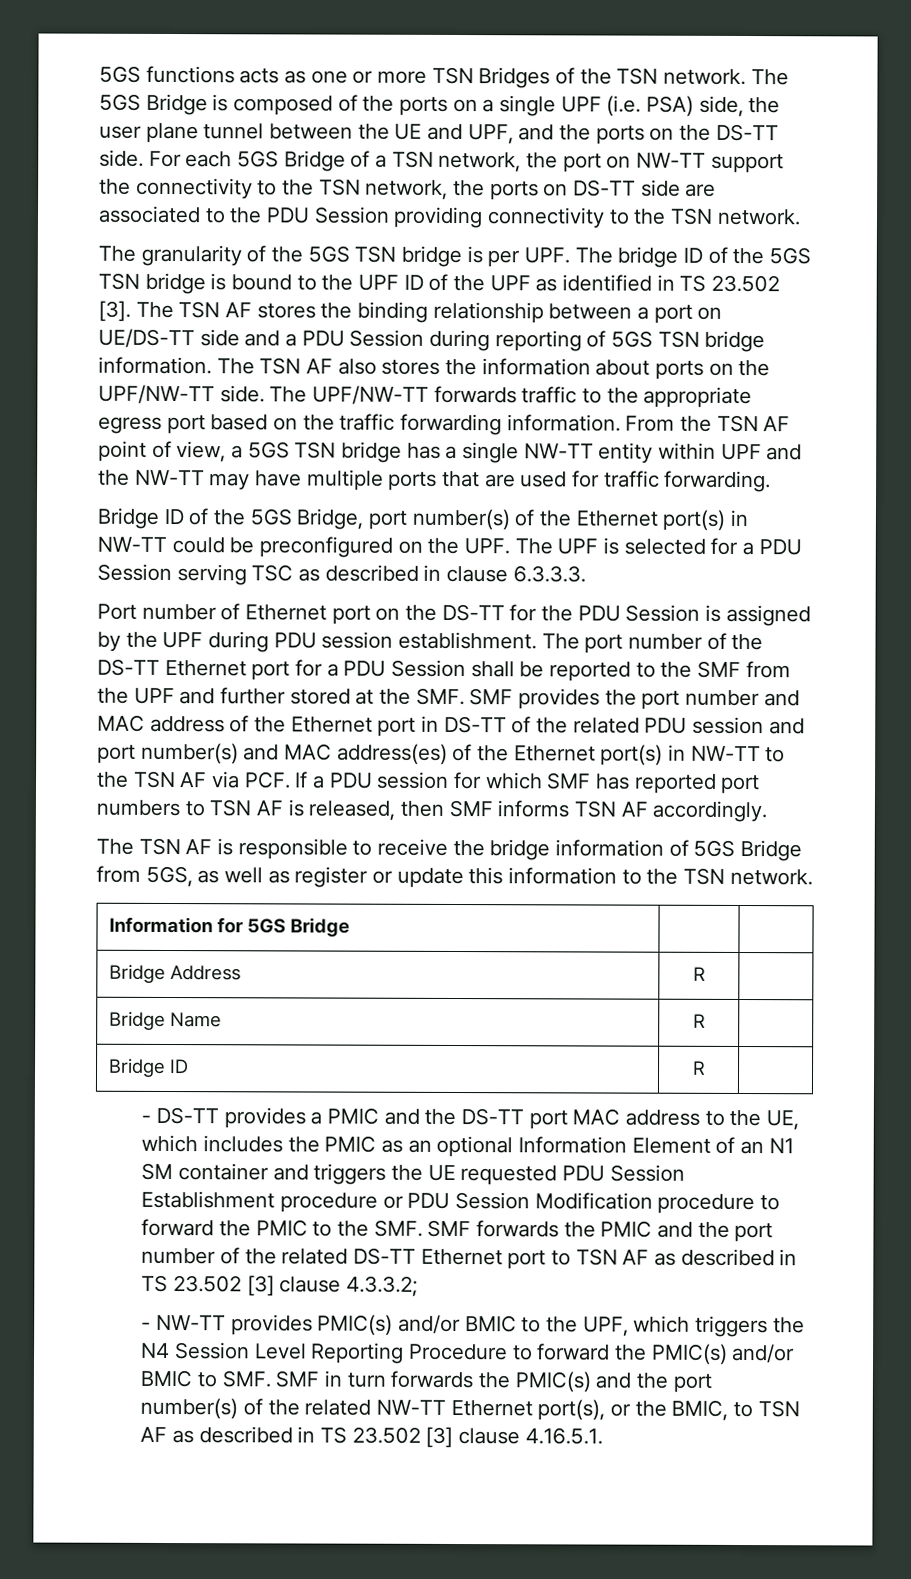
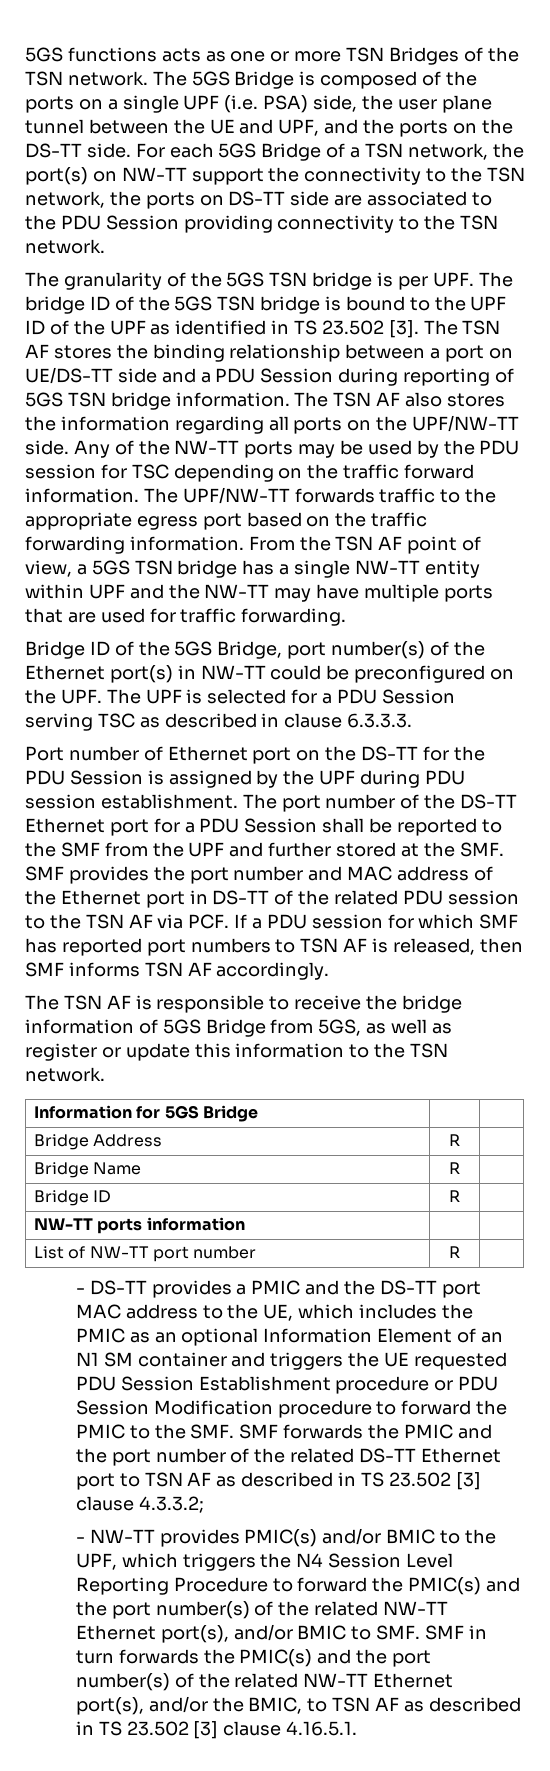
- For each 5GS Bridge of a TSN network, the port on NW-TT support the connectivity to the TSN network, the ports on DS-TT side are associated to the PDU Session providing connectivity to the TSN network.
+ For each 5GS Bridge of a TSN network, the port(s) on NW-TT support the connectivity to the TSN network, the ports on DS-TT side are associated to the PDU Session providing connectivity to the TSN network.
- The TSN AF also stores the information about ports on the UPF/NW-TT side.
+ The TSN AF also stores the information regarding all ports on the UPF/NW-TT side.
+ Any of the NW-TT ports may be used by the PDU session for TSC depending on the traffic forward information.
- The port number of the DS-TT Ethernet port for a PDU Session shall be reported to the SMF from the UPF and further stored at the SMF. SMF provides the port number and MAC address of the Ethernet port in DS-TT of the related PDU session and port number(s) and MAC address(es) of the Ethernet port(s) in NW-TT to the TSN AF via PCF. If a PDU session for which SMF has reported port numbers to TSN AF is released, then SMF informs TSN AF accordingly.
+ The port number of the DS-TT Ethernet port for a PDU Session shall be reported to the SMF from the UPF and further stored at the SMF. SMF provides the port number and MAC address of the Ethernet port in DS-TT of the related PDU session to the TSN AF via PCF. If a PDU session for which SMF has reported port numbers to TSN AF is released, then SMF informs TSN AF accordingly.
+ NW-TT ports information | |
+ List of NW-TT port number | R |
- - NW-TT provides PMIC(s) and/or BMIC to the UPF, which triggers the N4 Session Level Reporting Procedure to forward the PMIC(s) and/or BMIC to SMF. SMF in turn forwards the PMIC(s) and the port number(s) of the related NW-TT Ethernet port(s), or the BMIC, to TSN AF as described in TS 23.502 [3] clause 4.16.5.1.
+ - NW-TT provides PMIC(s) and/or BMIC to the UPF, which triggers the N4 Session Level Reporting Procedure to forward the PMIC(s) and the port number(s) of the related NW-TT Ethernet port(s), and/or BMIC to SMF. SMF in turn forwards the PMIC(s) and the port number(s) of the related NW-TT Ethernet port(s), and/or the BMIC, to TSN AF as described in TS 23.502 [3] clause 4.16.5.1.

